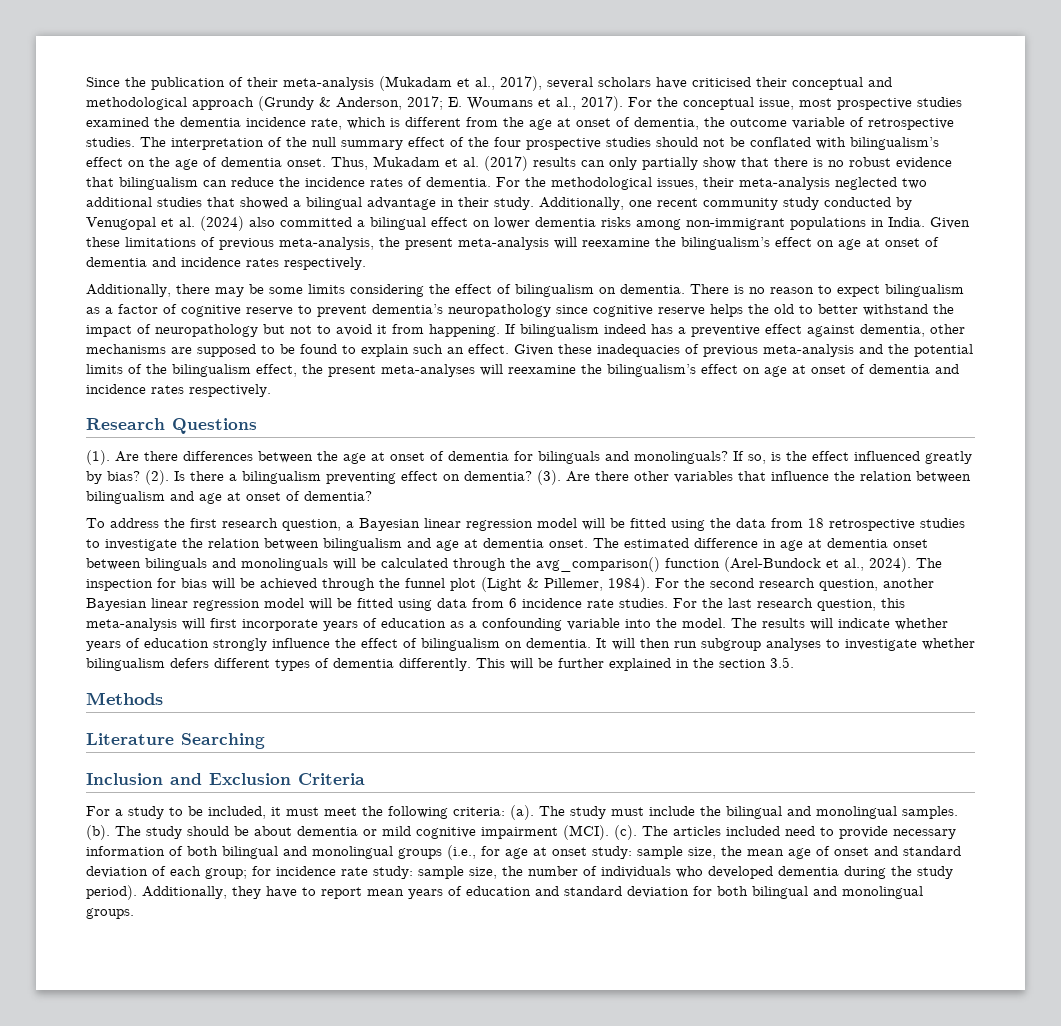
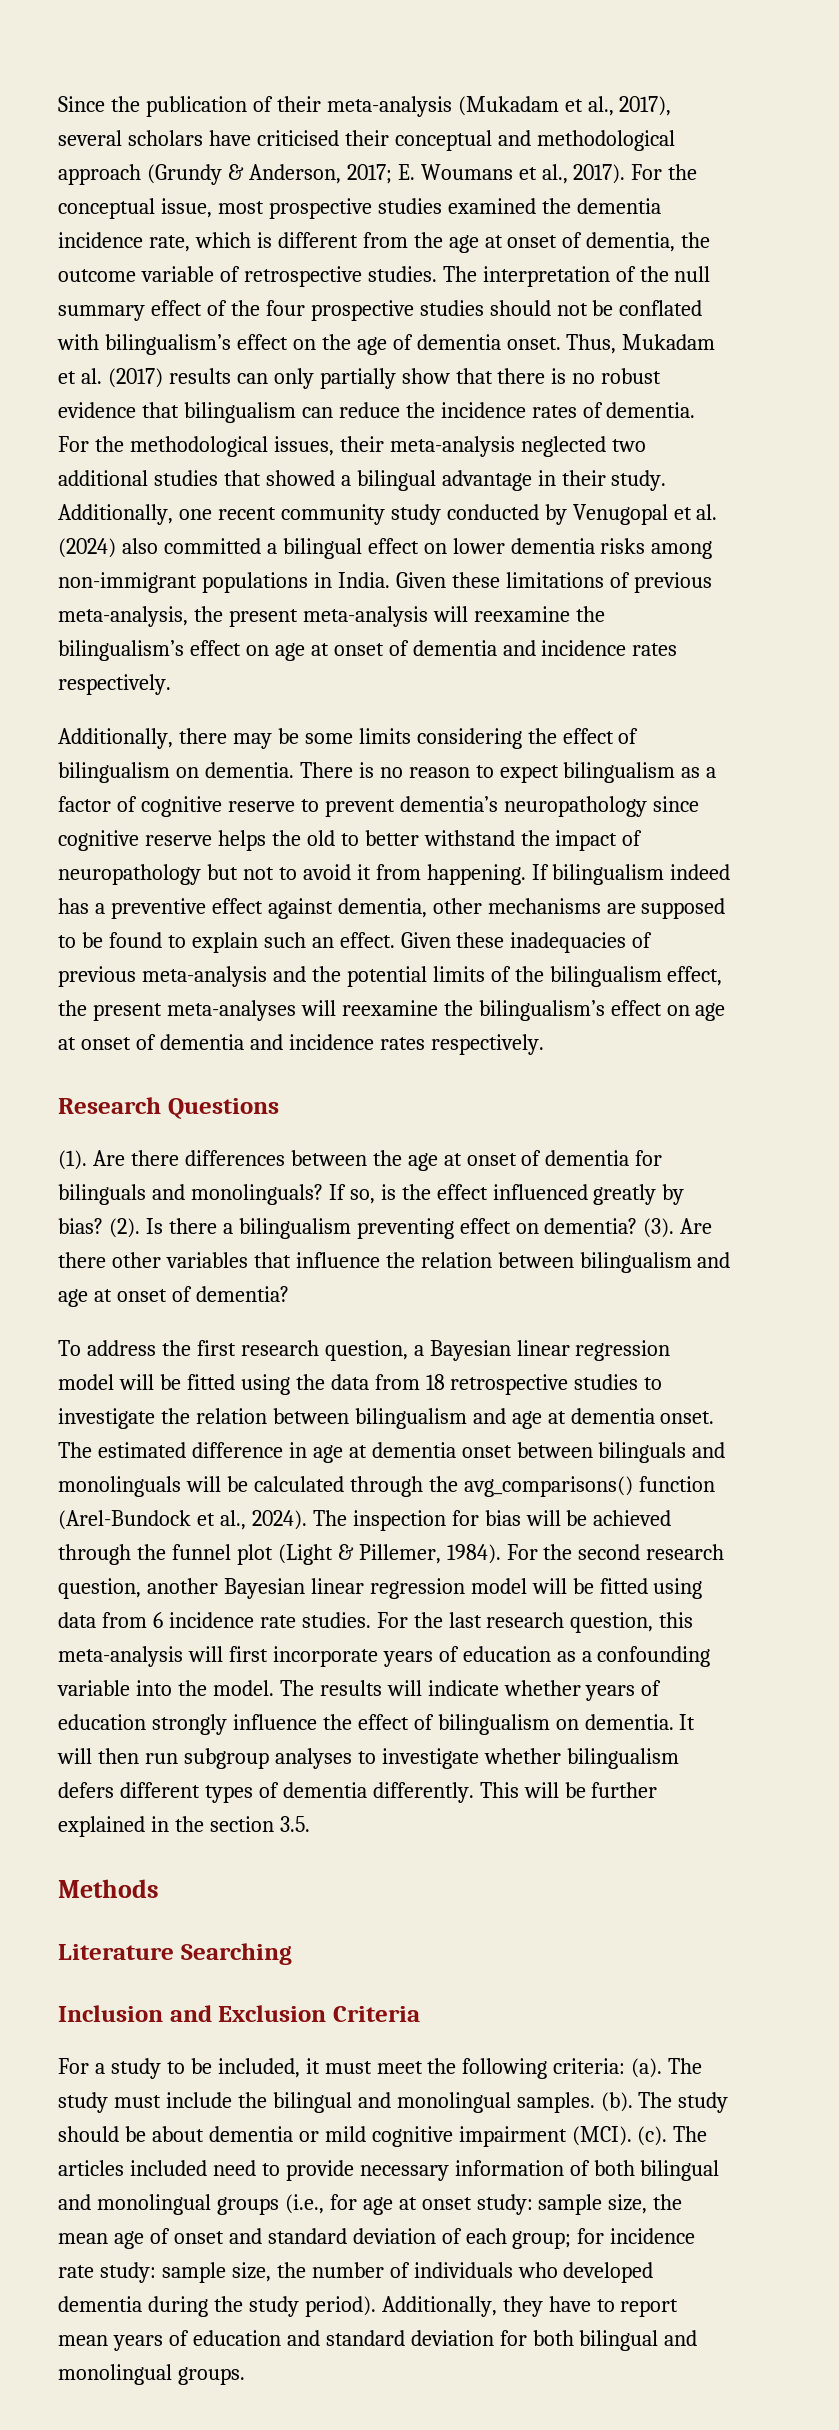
- The estimated difference in age at dementia onset between bilinguals and monolinguals will be calculated through the avg_comparison() function (Arel-Bundock et al., 2024).
+ The estimated difference in age at dementia onset between bilinguals and monolinguals will be calculated through the avg_comparisons() function (Arel-Bundock et al., 2024).

